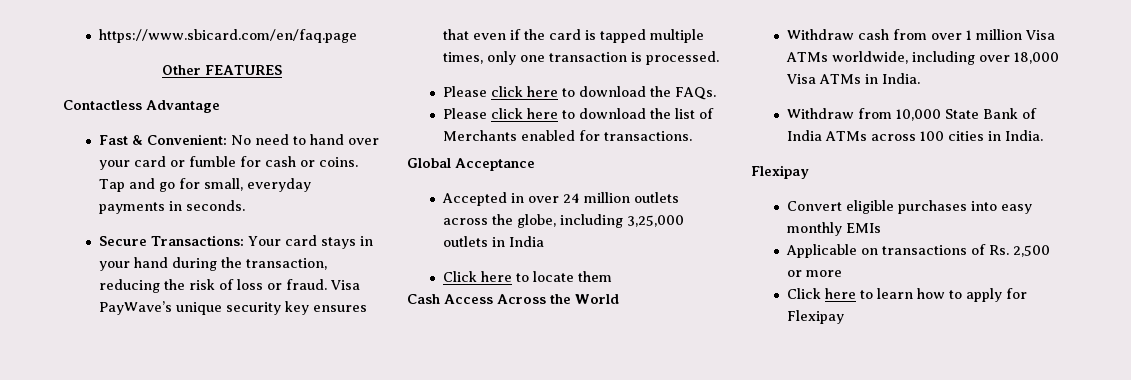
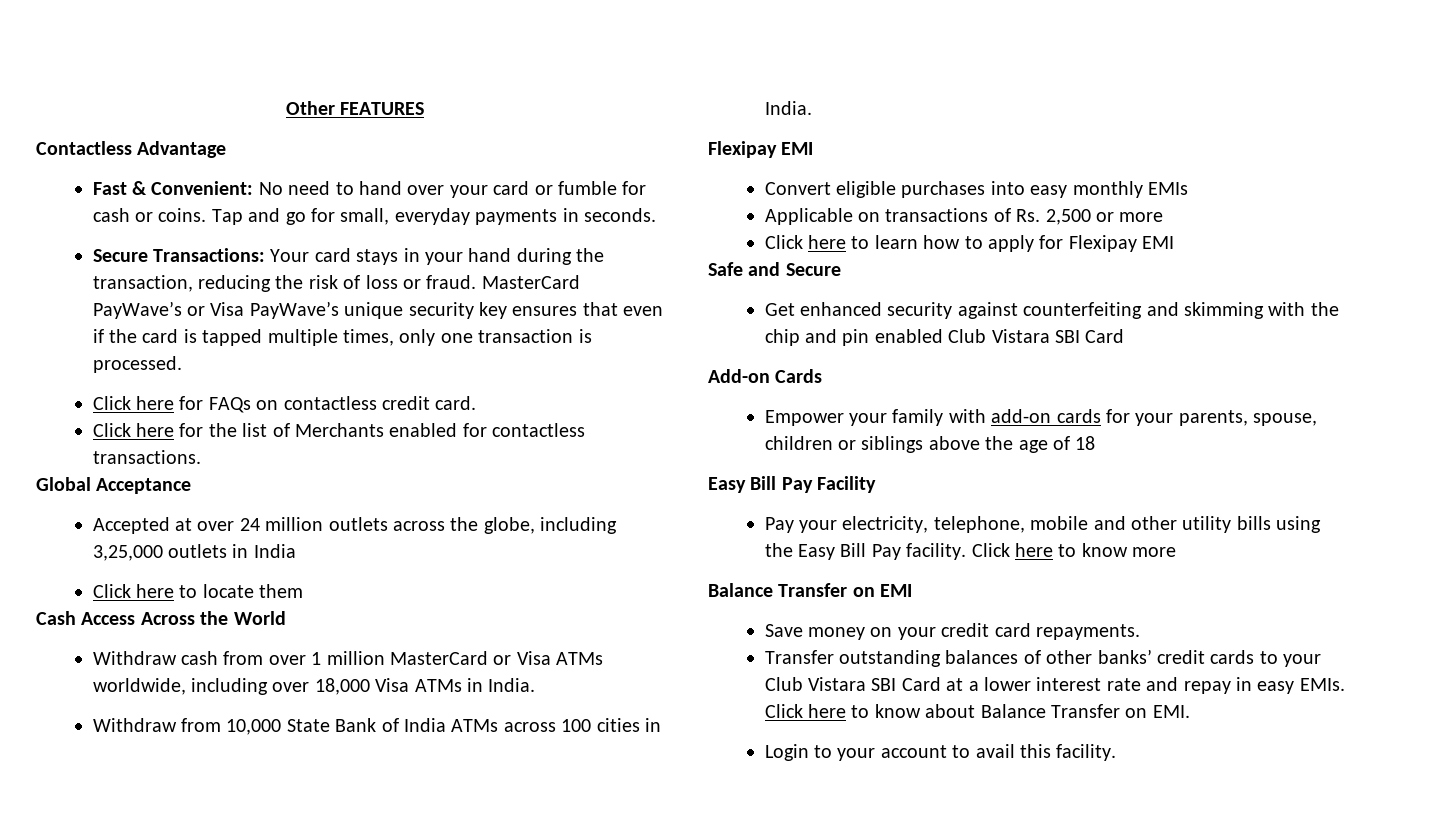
- https://www.sbicard.com/en/faq.page
- Visa PayWave’s unique security key ensures that even if the card is tapped multiple times, only one transaction is processed.
+ MasterCard PayWave’s or Visa PayWave’s unique security key ensures that even if the card is tapped multiple times, only one transaction is processed.
- Please click here to download the FAQs.
- Please click here to download the list of Merchants enabled for transactions.
+ Click here for FAQs on contactless credit card.
+ Click here for the list of Merchants enabled for contactless transactions.
- Accepted in over 24 million outlets across the globe, including 3,25,000 outlets in India
+ Accepted at over 24 million outlets across the globe, including 3,25,000 outlets in India
- Withdraw cash from over 1 million Visa ATMs worldwide, including over 18,000 Visa ATMs in India.
+ Withdraw cash from over 1 million MasterCard or Visa ATMs worldwide, including over 18,000 Visa ATMs in India.
  Withdraw from 10,000 State Bank of India ATMs across 100 cities in India.
- Flexipay
+ Flexipay EMI
- Click here to learn how to apply for Flexipay
+ Click here to learn how to apply for Flexipay EMI
+ Safe and Secure
+ Get enhanced security against counterfeiting and skimming with the chip and pin enabled Club Vistara SBI Card
+ Add-on Cards
+ Empower your family with add-on cards for your parents, spouse, children or siblings above the age of 18
+ Easy Bill Pay Facility
+ Pay your electricity, telephone, mobile and other utility bills using the Easy Bill Pay facility. Click here to know more
+ Balance Transfer on EMI
+ Save money on your credit card repayments.
+ Transfer outstanding balances of other banks’ credit cards to your Club Vistara SBI Card at a lower interest rate and repay in easy EMIs. Click here to know about Balance Transfer on EMI.
+ Login to your account to avail this facility.

